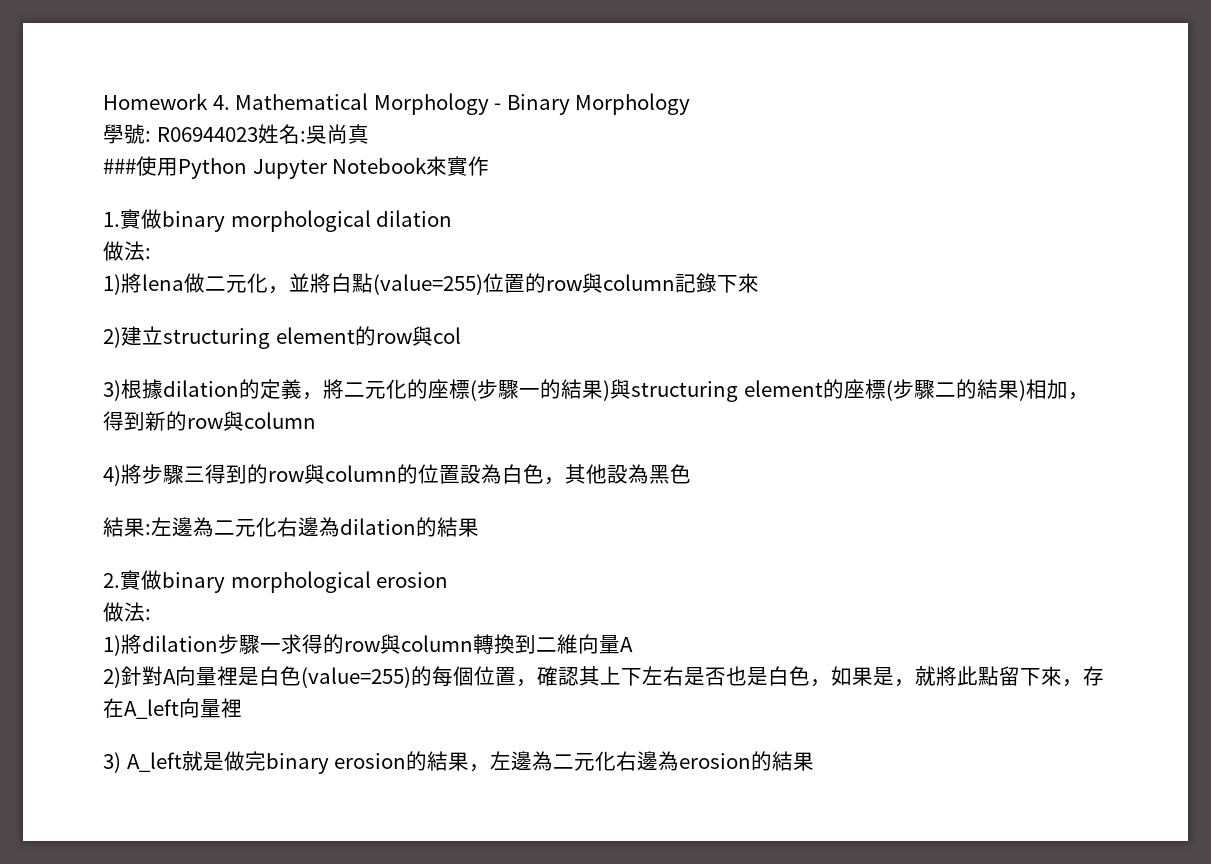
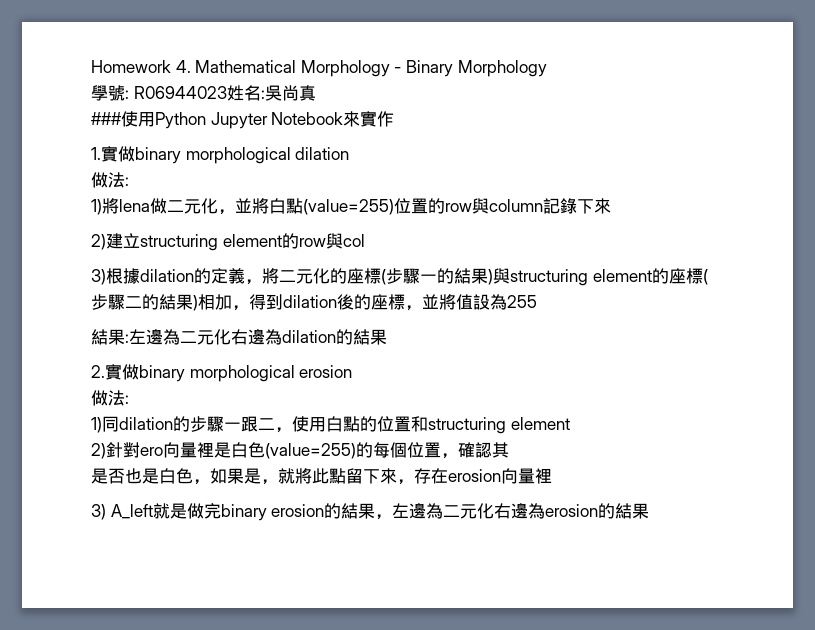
- 3)根據dilation的定義，將二元化的座標(步驟一的結果)與structuring element的座標(步驟二的結果)相加，得到新的row與column
- 4)將步驟三得到的row與column的位置設為白色，其他設為黑色
+ 3)根據dilation的定義，將二元化的座標(步驟一的結果)與structuring element的座標(步驟二的結果)相加，得到dilation後的座標，並將值設為255
- 1)將dilation步驟一求得的row與column轉換到二維向量A
+ 1)同dilation的步驟一跟二，使用白點的位置和structuring element
- 2)針對A向量裡是白色(value=255)的每個位置，確認其上下左右是否也是白色，如果是，就將此點留下來，存在A_left向量裡
+ 2)針對ero向量裡是白色(value=255)的每個位置，確認其
+ 是否也是白色，如果是，就將此點留下來，存在erosion向量裡

